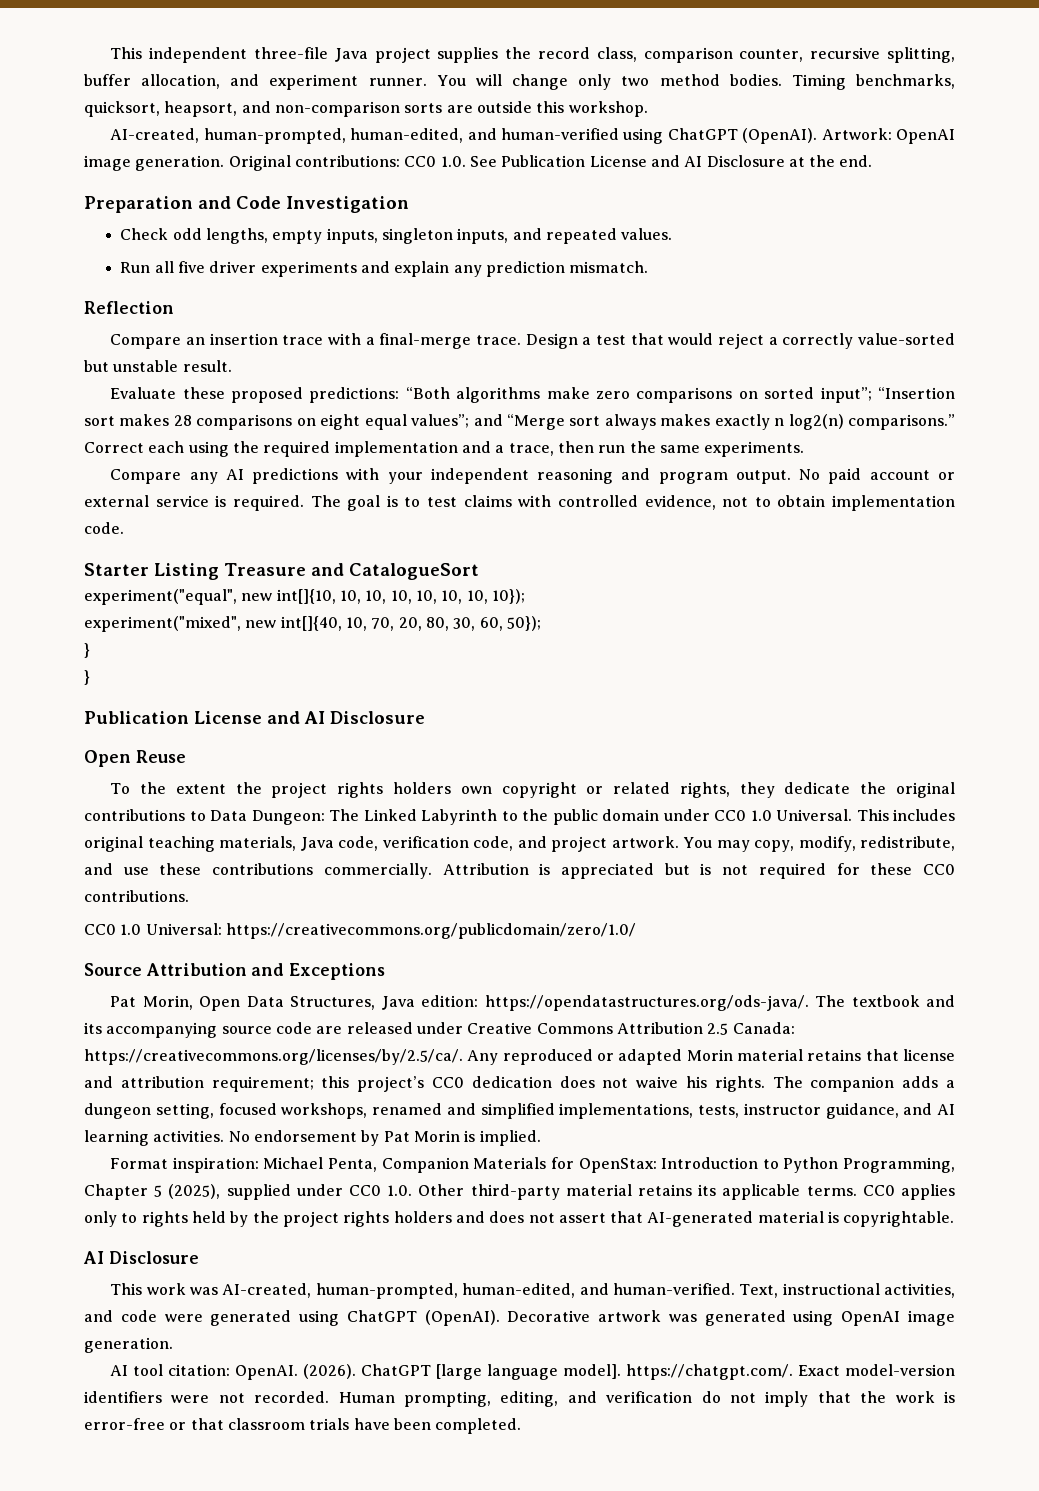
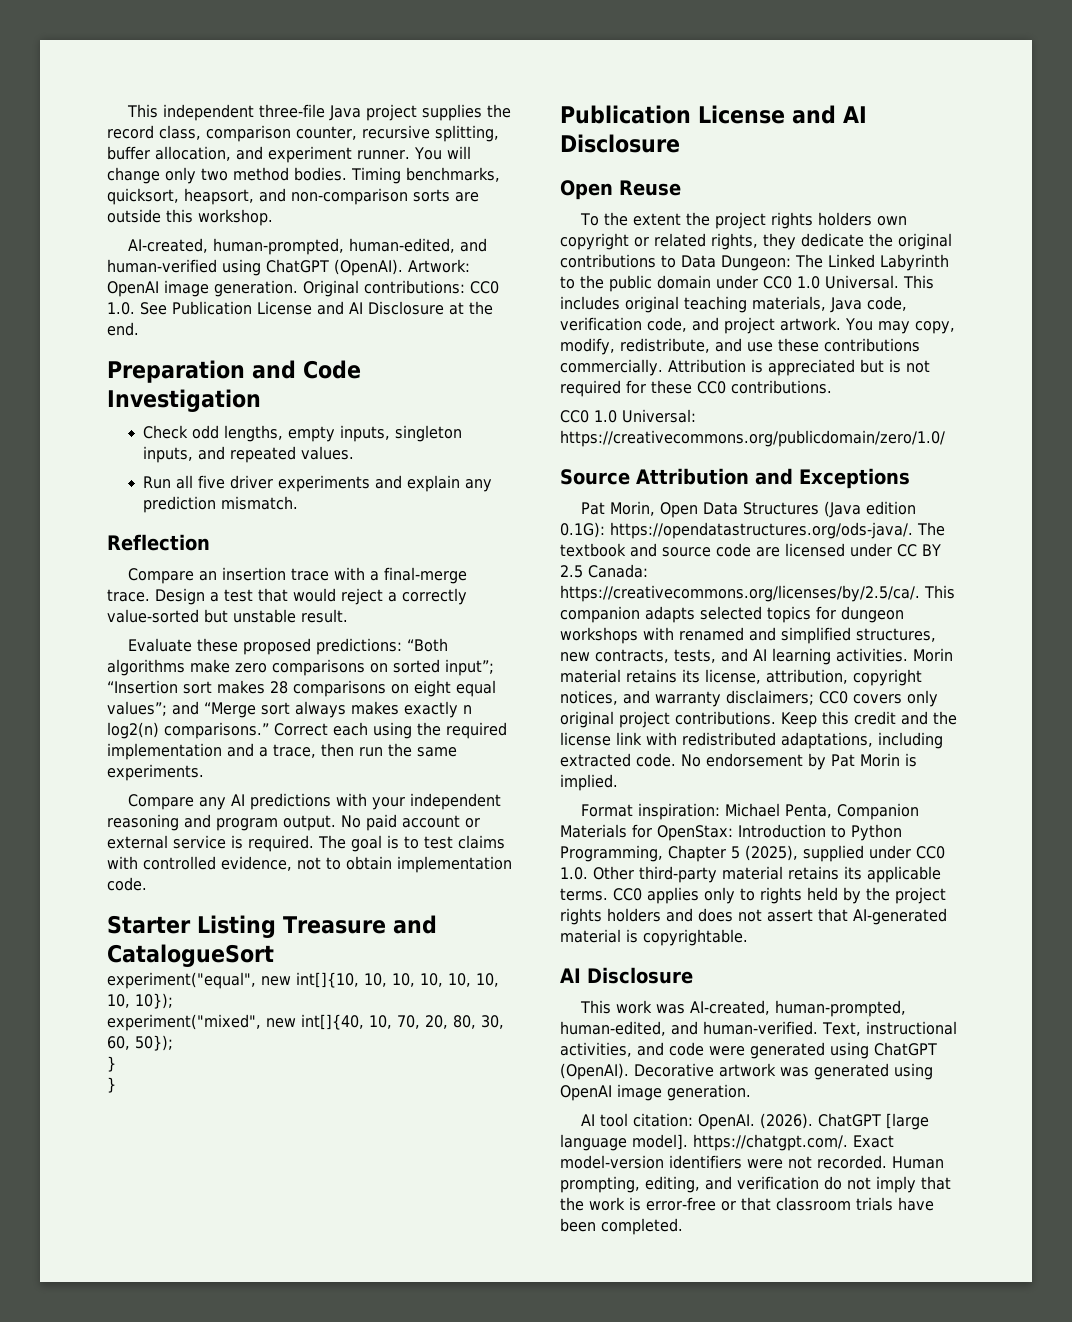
- Pat Morin, Open Data Structures, Java edition: https://opendatastructures.org/ods-java/. The textbook and its accompanying source code are released under Creative Commons Attribution 2.5 Canada: https://creativecommons.org/licenses/by/2.5/ca/. Any reproduced or adapted Morin material retains that license and attribution requirement; this project’s CC0 dedication does not waive his rights. The companion adds a dungeon setting, focused workshops, renamed and simplified implementations, tests, instructor guidance, and AI learning activities.
+ Pat Morin, Open Data Structures (Java edition 0.1G): https://opendatastructures.org/ods-java/. The textbook and source code are licensed under CC BY 2.5 Canada: https://creativecommons.org/licenses/by/2.5/ca/. This companion adapts selected topics for dungeon workshops with renamed and simplified structures, new contracts, tests, and AI learning activities. Morin material retains its license, attribution, copyright notices, and warranty disclaimers; CC0 covers only original project contributions. Keep this credit and the license link with redistributed adaptations, including extracted code.

